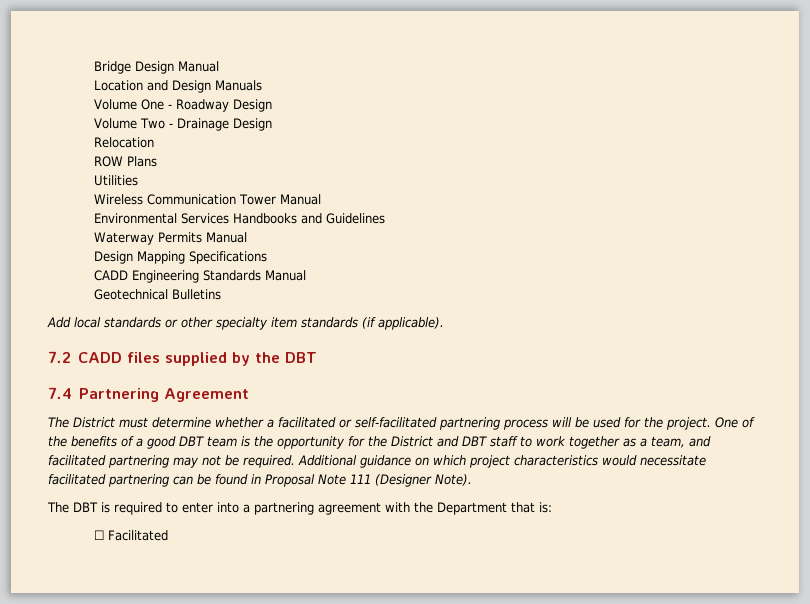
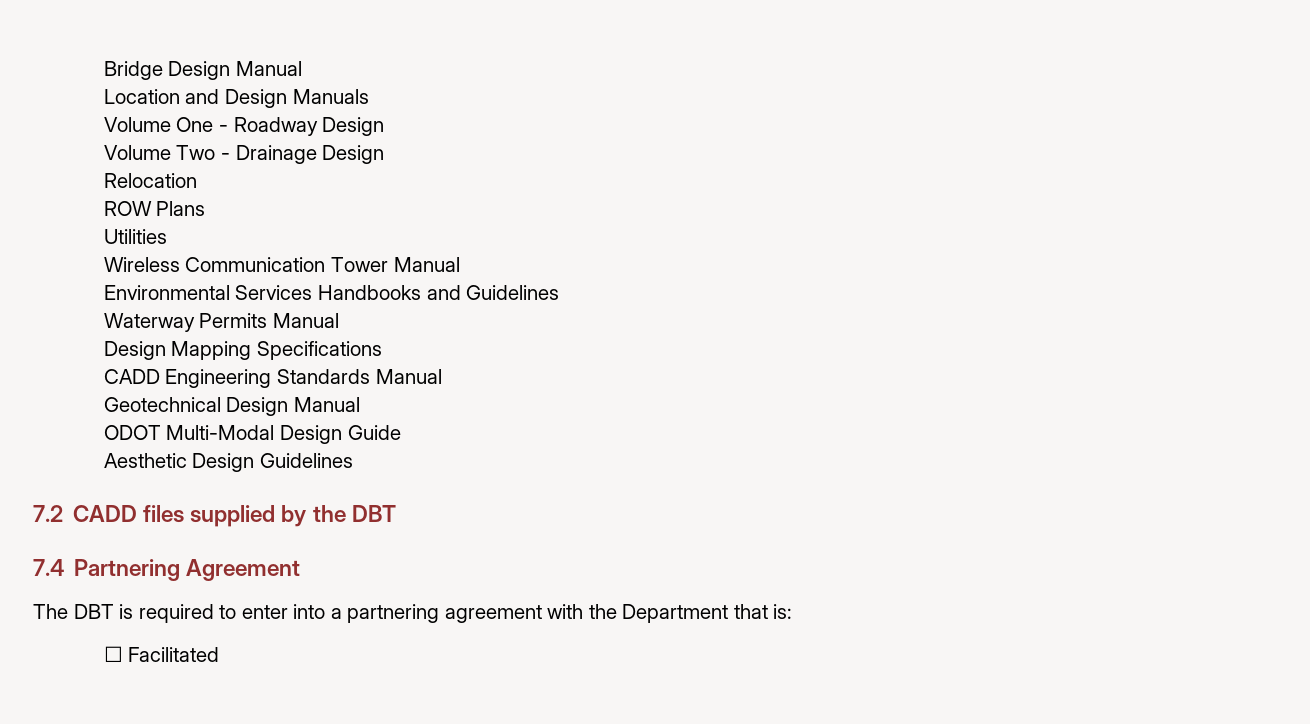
- Geotechnical Bulletins
- Add local standards or other specialty item standards (if applicable).
+ Geotechnical Design Manual
+ ODOT Multi-Modal Design Guide
+ Aesthetic Design Guidelines
- The District must determine whether a facilitated or self-facilitated partnering process will be used for the project. One of the benefits of a good DBT team is the opportunity for the District and DBT staff to work together as a team, and facilitated partnering may not be required. Additional guidance on which project characteristics would necessitate facilitated partnering can be found in Proposal Note 111 (Designer Note).

